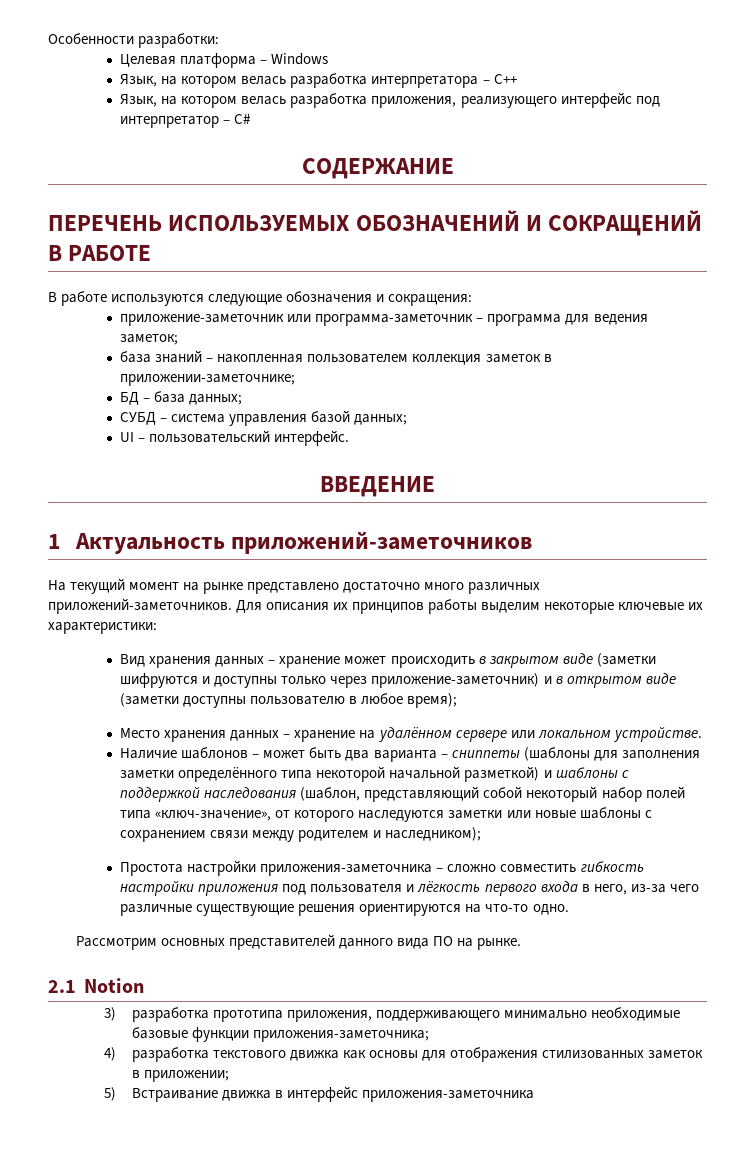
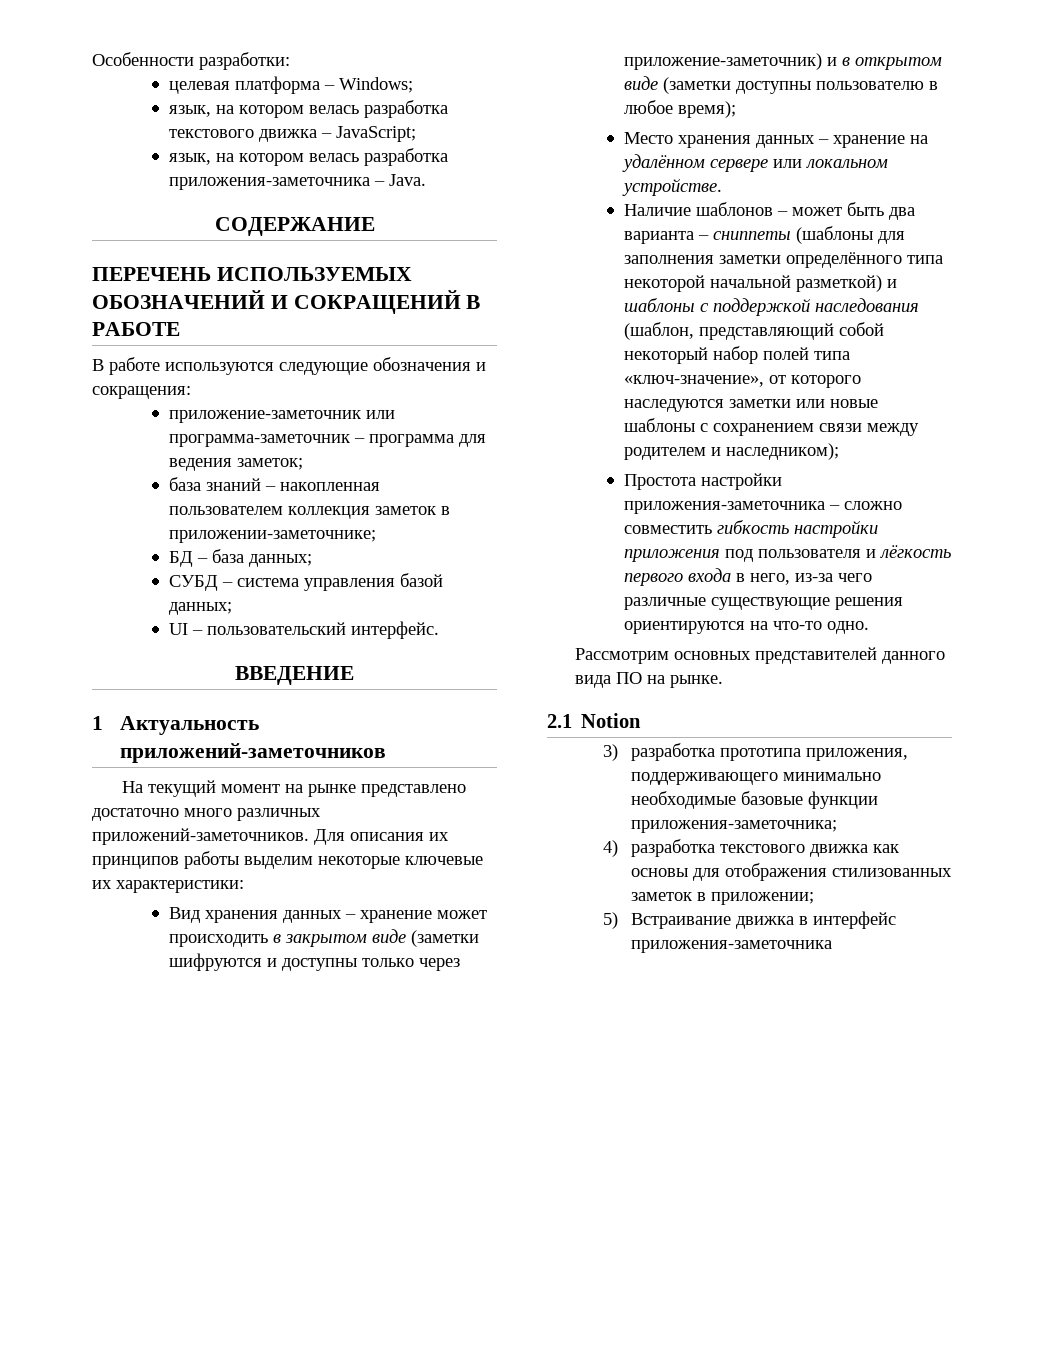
- Целевая платформа – Windows
- Язык, на котором велась разработка интерпретатора – C++
- Язык, на котором велась разработка приложения, реализующего интерфейс под интерпретатор – C#
+ целевая платформа – Windows;
+ язык, на котором велась разработка текстового движка – JavaScript;
+ язык, на котором велась разработка приложения-заметочника – Java.

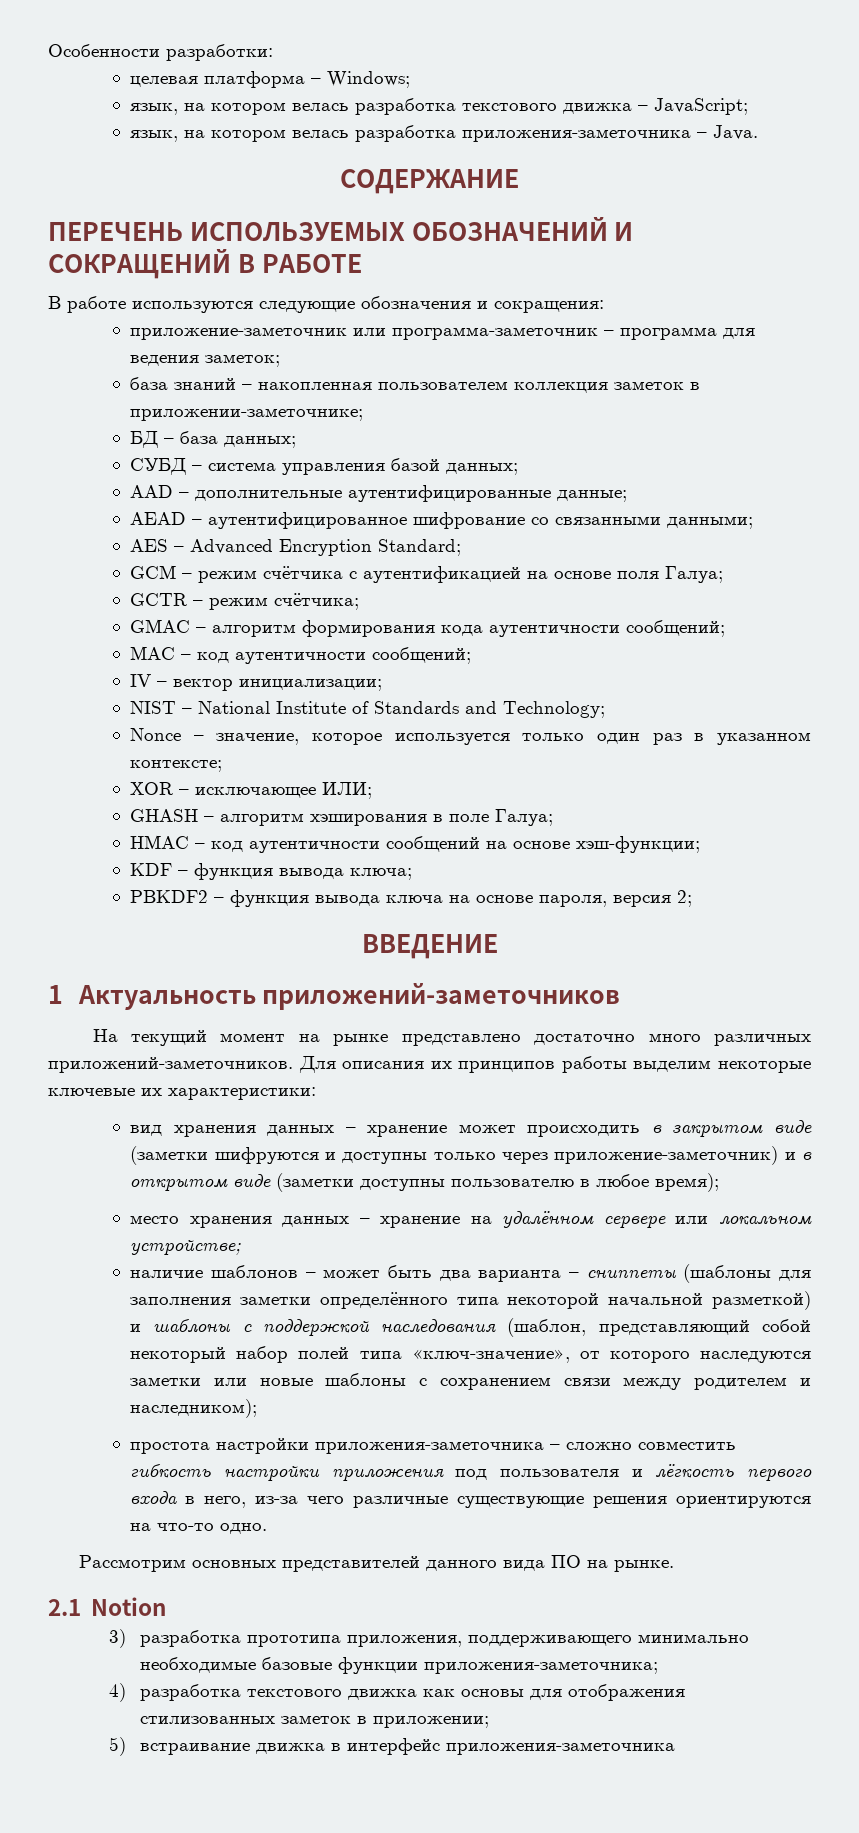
- UI – пользовательский интерфейс.
+ AAD – дополнительные аутентифицированные данные;
+ AEAD – аутентифицированное шифрование со связанными данными;
+ AES – Advanced Encryption Standard;
+ GCM – режим счётчика с аутентификацией на основе поля Галуа;
+ GCTR – режим счётчика;
+ GMAC – алгоритм формирования кода аутентичности сообщений;
+ MAC – код аутентичности сообщений;
+ IV – вектор инициализации;
+ NIST – National Institute of Standards and Technology;
+ Nonce – значение, которое используется только один раз в указанном контексте;
+ XOR – исключающее ИЛИ;
+ GHASH – алгоритм хэширования в поле Галуа;
+ HMAC – код аутентичности сообщений на основе хэш-функции;
+ KDF – функция вывода ключа;
+ PBKDF2 – функция вывода ключа на основе пароля, версия 2;
- Вид хранения данных – хранение может происходить в закрытом виде (заметки шифруются и доступны только через приложение-заметочник) и в открытом виде (заметки доступны пользователю в любое время);
+ вид хранения данных – хранение может происходить в закрытом виде (заметки шифруются и доступны только через приложение-заметочник) и в открытом виде (заметки доступны пользователю в любое время);
- Место хранения данных – хранение на удалённом сервере или локальном устройстве.
- Наличие шаблонов – может быть два варианта – сниппеты (шаблоны для заполнения заметки определённого типа некоторой начальной разметкой) и шаблоны с поддержкой наследования (шаблон, представляющий собой некоторый набор полей типа «ключ-значение», от которого наследуются заметки или новые шаблоны с сохранением связи между родителем и наследником);
+ место хранения данных – хранение на удалённом сервере или локальном устройстве;
+ наличие шаблонов – может быть два варианта – сниппеты (шаблоны для заполнения заметки определённого типа некоторой начальной разметкой) и шаблоны с поддержкой наследования (шаблон, представляющий собой некоторый набор полей типа «ключ-значение», от которого наследуются заметки или новые шаблоны с сохранением связи между родителем и наследником);
- Простота настройки приложения-заметочника – сложно совместить гибкость настройки приложения под пользователя и лёгкость первого входа в него, из-за чего различные существующие решения ориентируются на что-то одно.
+ простота настройки приложения-заметочника – сложно совместить гибкость настройки приложения под пользователя и лёгкость первого входа в него, из-за чего различные существующие решения ориентируются на что-то одно.
- 5) Встраивание движка в интерфейс приложения-заметочника
+ 5) встраивание движка в интерфейс приложения-заметочника

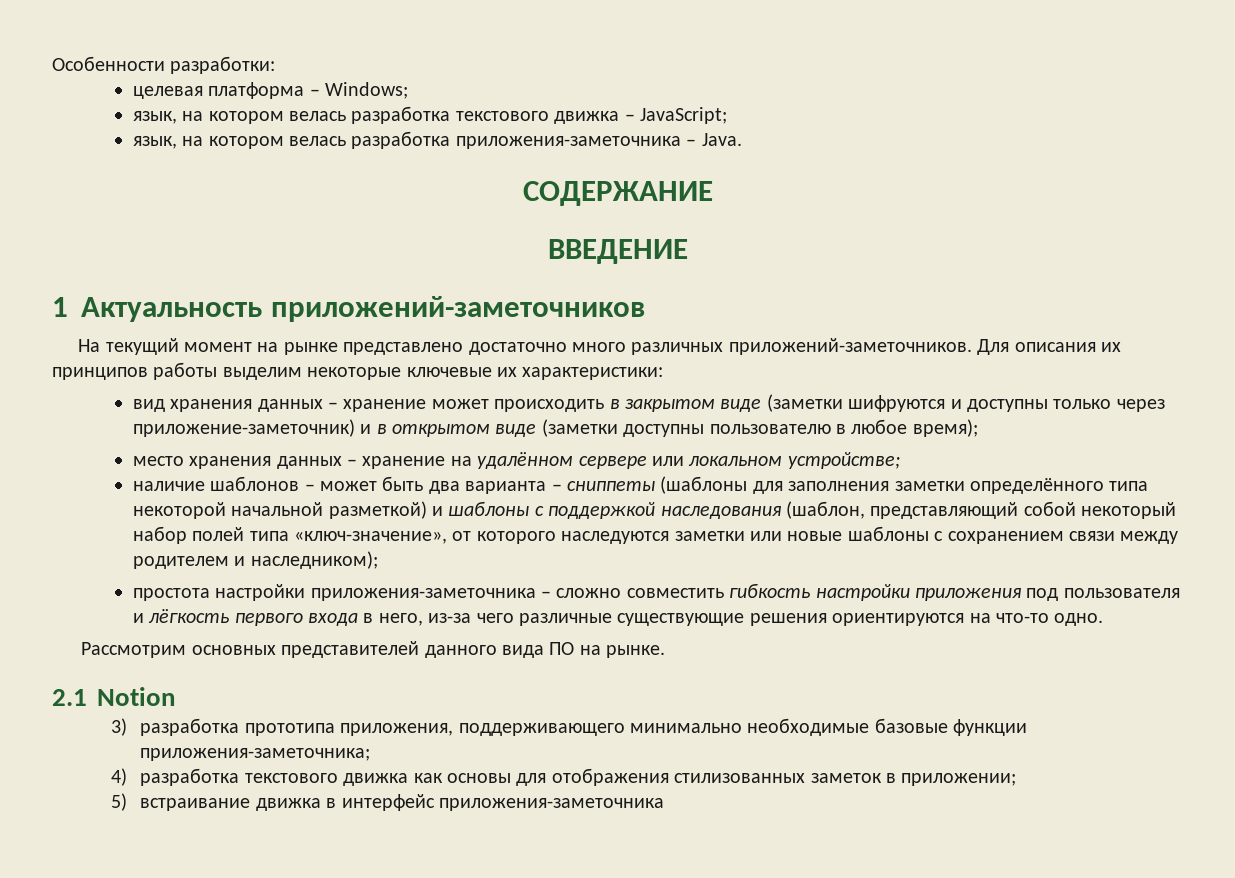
- ПЕРЕЧЕНЬ ИСПОЛЬЗУЕМЫХ ОБОЗНАЧЕНИЙ И СОКРАЩЕНИЙ В РАБОТЕ
- В работе используются следующие обозначения и сокращения:
- приложение-заметочник или программа-заметочник – программа для ведения заметок;
- база знаний – накопленная пользователем коллекция заметок в приложении-заметочнике;
- БД – база данных;
- СУБД – система управления базой данных;
- AAD – дополнительные аутентифицированные данные;
- AEAD – аутентифицированное шифрование со связанными данными;
- AES – Advanced Encryption Standard;
- GCM – режим счётчика с аутентификацией на основе поля Галуа;
- GCTR – режим счётчика;
- GMAC – алгоритм формирования кода аутентичности сообщений;
- MAC – код аутентичности сообщений;
- IV – вектор инициализации;
- NIST – National Institute of Standards and Technology;
- Nonce – значение, которое используется только один раз в указанном контексте;
- XOR – исключающее ИЛИ;
- GHASH – алгоритм хэширования в поле Галуа;
- HMAC – код аутентичности сообщений на основе хэш-функции;
- KDF – функция вывода ключа;
- PBKDF2 – функция вывода ключа на основе пароля, версия 2;

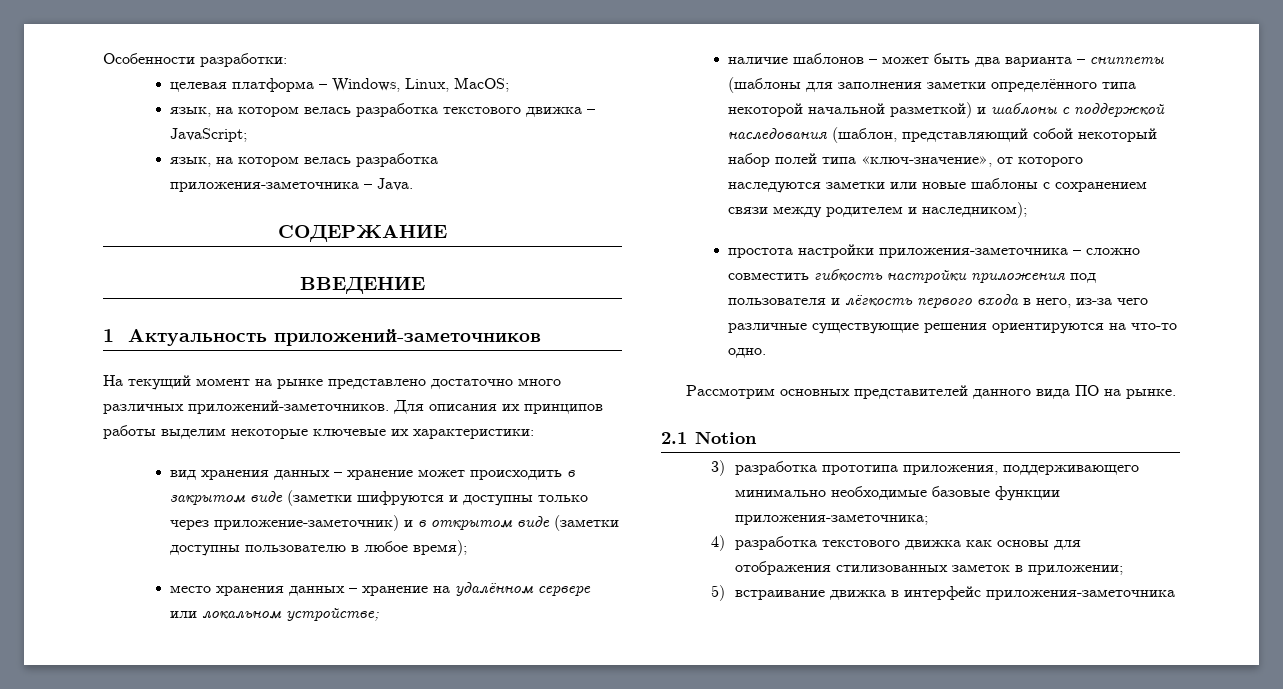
- целевая платформа – Windows;
+ целевая платформа – Windows, Linux, MacOS;

